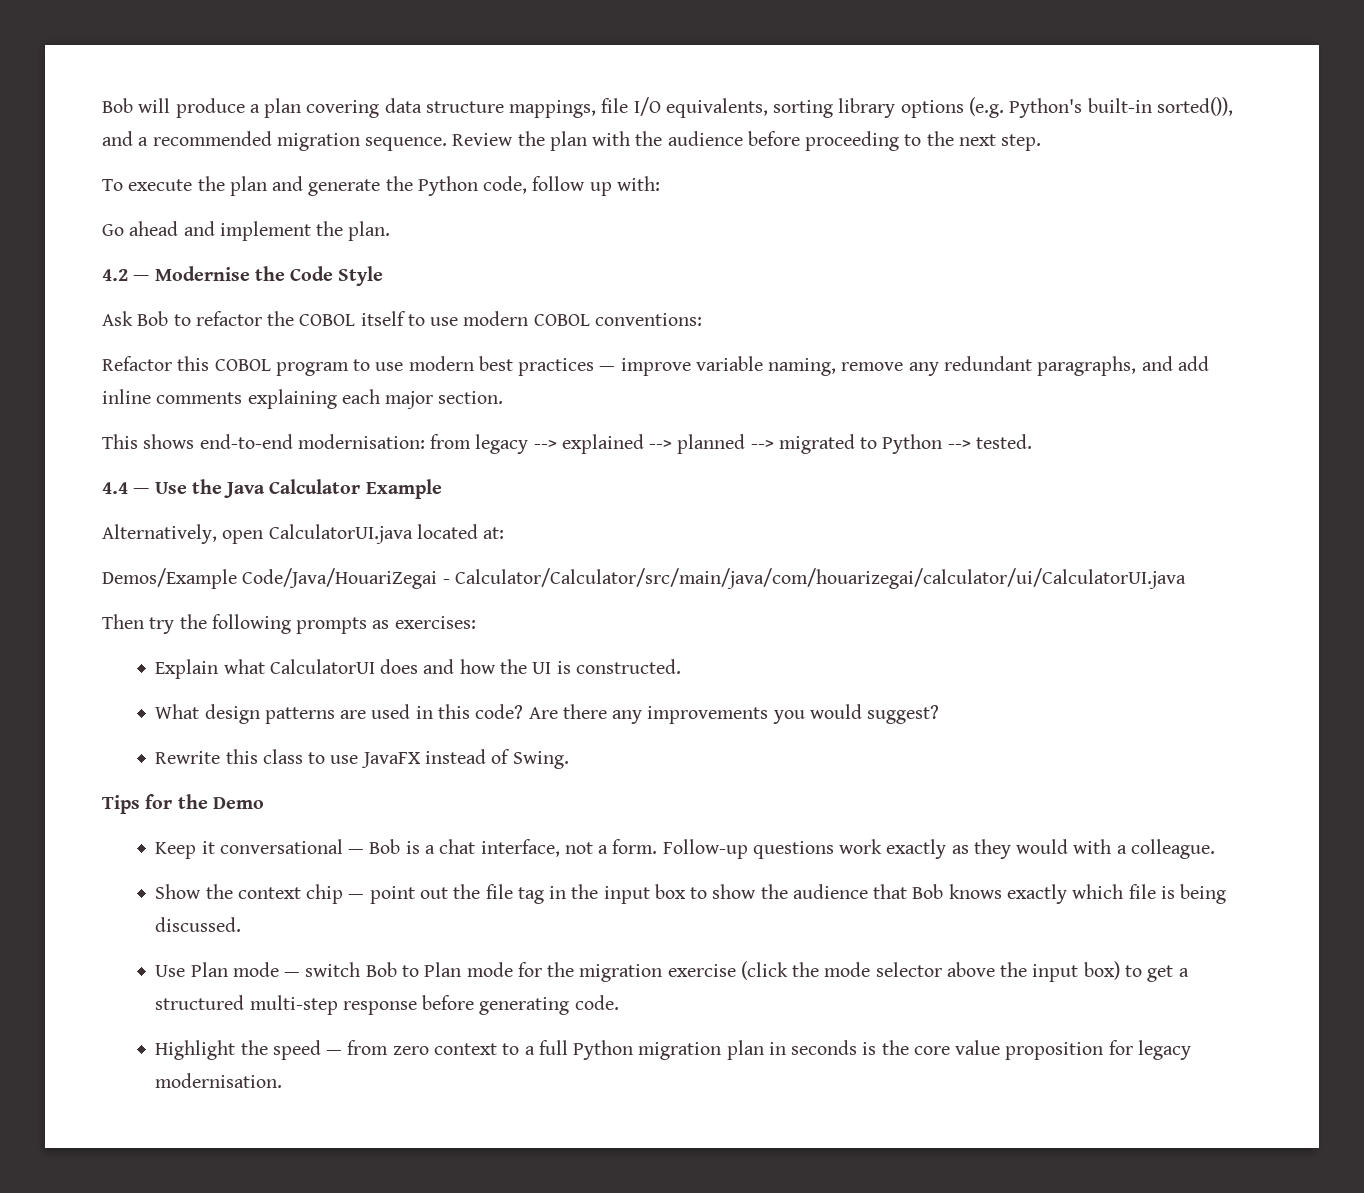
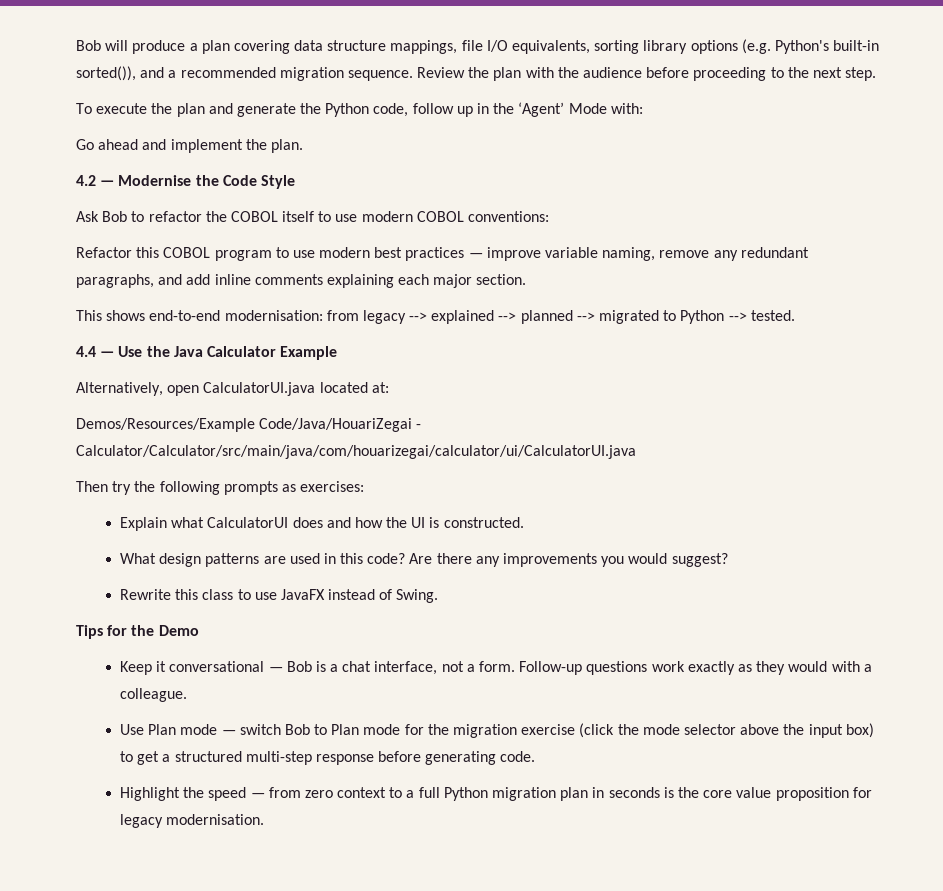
- To execute the plan and generate the Python code, follow up with:
+ To execute the plan and generate the Python code, follow up in the ‘Agent’ Mode with:
- Demos/Example Code/Java/HouariZegai - Calculator/Calculator/src/main/java/com/houarizegai/calculator/ui/CalculatorUI.java
+ Demos/Resources/Example Code/Java/HouariZegai - Calculator/Calculator/src/main/java/com/houarizegai/calculator/ui/CalculatorUI.java
- Show the context chip — point out the file tag in the input box to show the audience that Bob knows exactly which file is being discussed.

